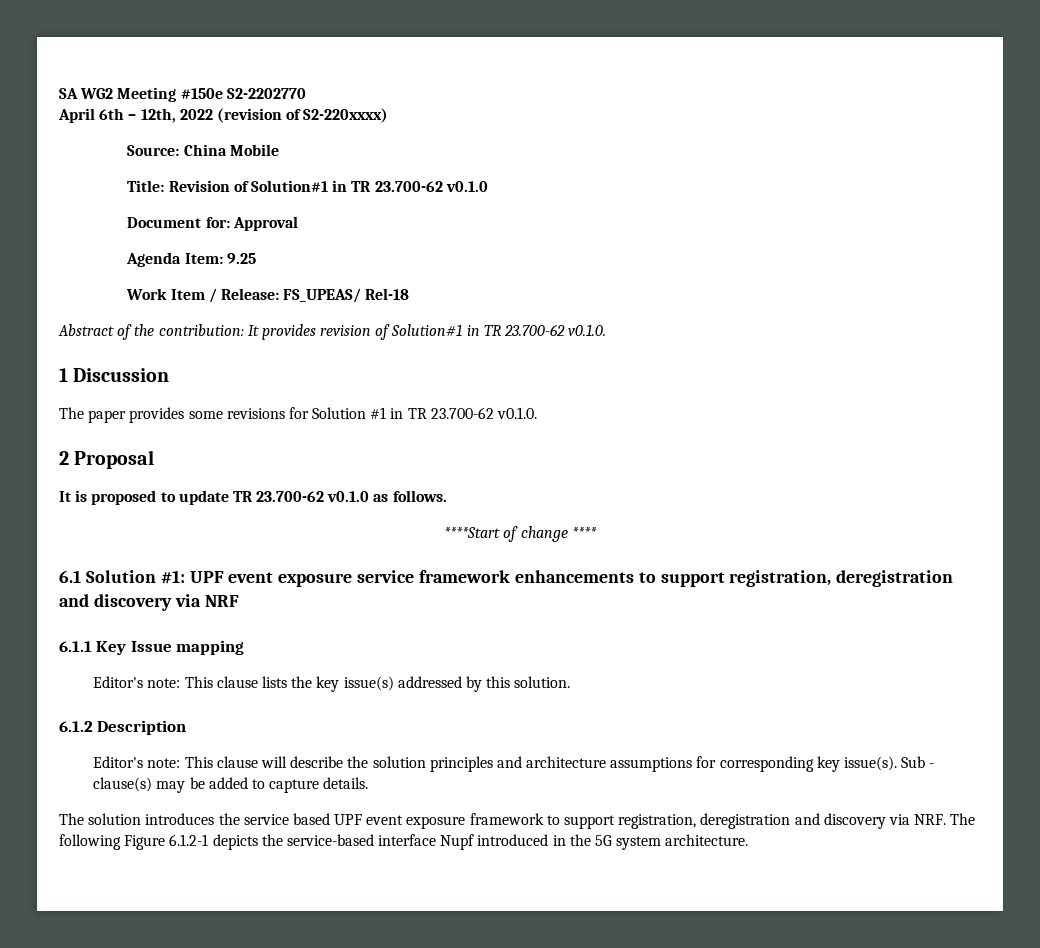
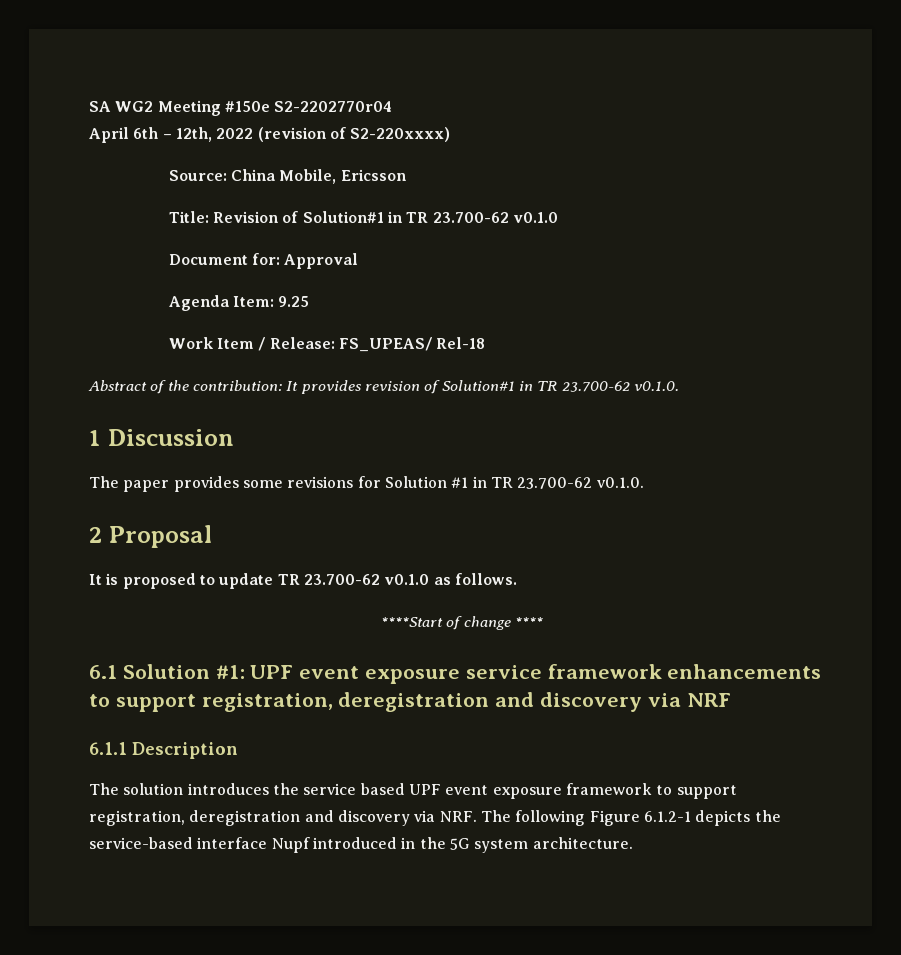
- SA WG2 Meeting #150e S2-2202770
+ SA WG2 Meeting #150e S2-2202770r04
- Source: China Mobile
+ Source: China Mobile, Ericsson
- 6.1.1 Key Issue mapping
- Editor's note: This clause lists the key issue(s) addressed by this solution.
- 6.1.2 Description
- Editor's note: This clause will describe the solution principles and architecture assumptions for corresponding key issue(s). Sub - clause(s) may be added to capture details.
+ 6.1.1 Description

